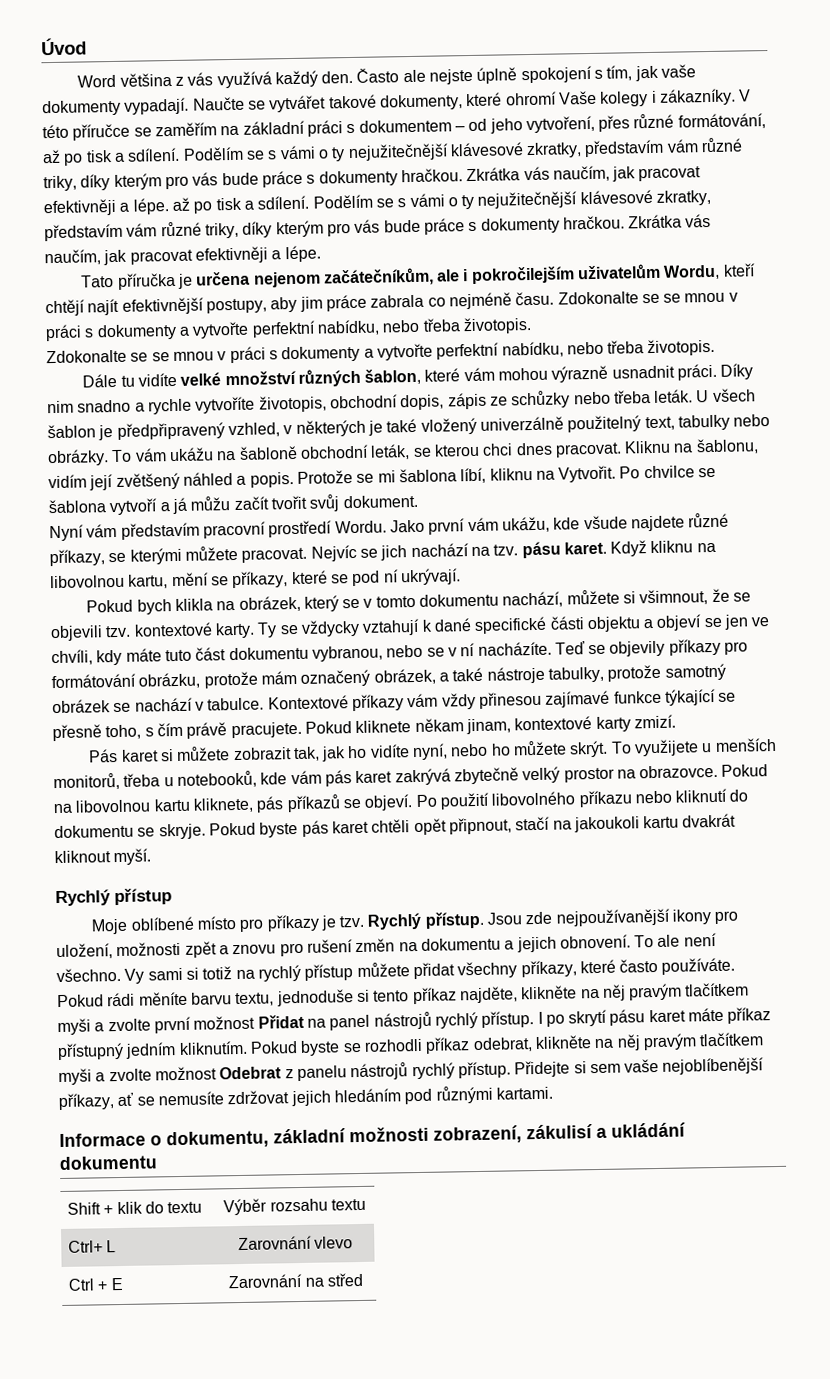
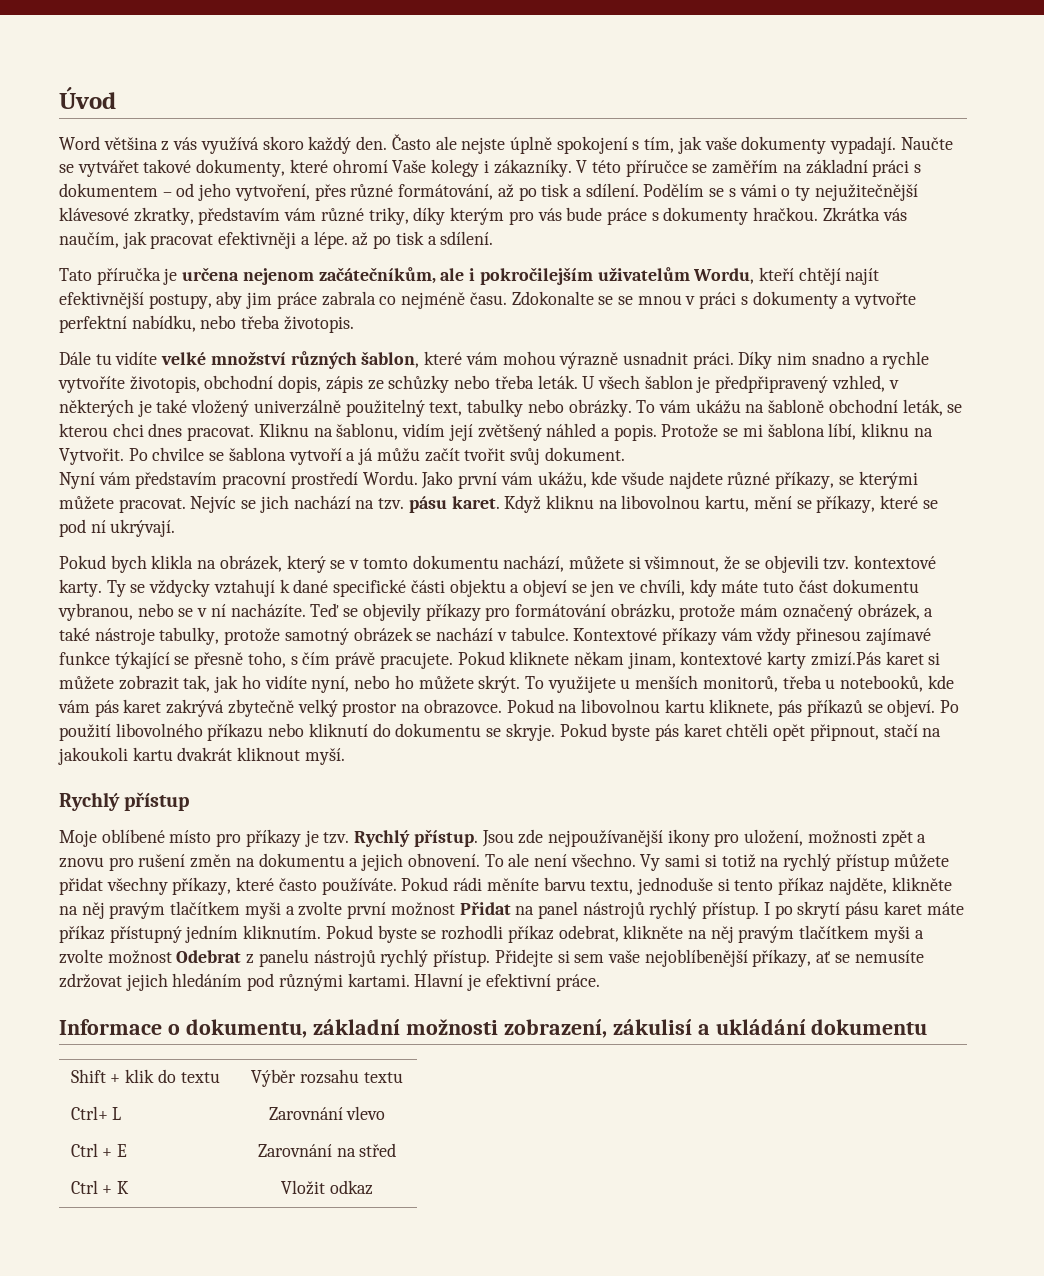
- Word většina z vás využívá každý den.
+ Word většina z vás využívá skoro každý den.
- Zkrátka vás naučím, jak pracovat efektivněji a lépe. až po tisk a sdílení. Podělím se s vámi o ty nejužitečnější klávesové zkratky, představím vám různé triky, díky kterým pro vás bude práce s dokumenty hračkou. Zkrátka vás naučím, jak pracovat efektivněji a lépe.
+ Zkrátka vás naučím, jak pracovat efektivněji a lépe. až po tisk a sdílení.
  Tato příručka je určena nejenom začátečníkům, ale i pokročilejším uživatelům Wordu, kteří chtějí najít efektivnější postupy, aby jim práce zabrala co nejméně času. Zdokonalte se se mnou v práci s dokumenty a vytvořte perfektní nabídku, nebo třeba životopis.
- Zdokonalte se se mnou v práci s dokumenty a vytvořte perfektní nabídku, nebo třeba životopis.
- Pokud kliknete někam jinam, kontextové karty zmizí.
- Pás karet si můžete zobrazit tak, jak ho vidíte nyní, nebo ho můžete skrýt.
+ Pokud kliknete někam jinam, kontextové karty zmizí.Pás karet si můžete zobrazit tak, jak ho vidíte nyní, nebo ho můžete skrýt.
+ Hlavní je efektivní práce.
+ Ctrl + K | Vložit odkaz

